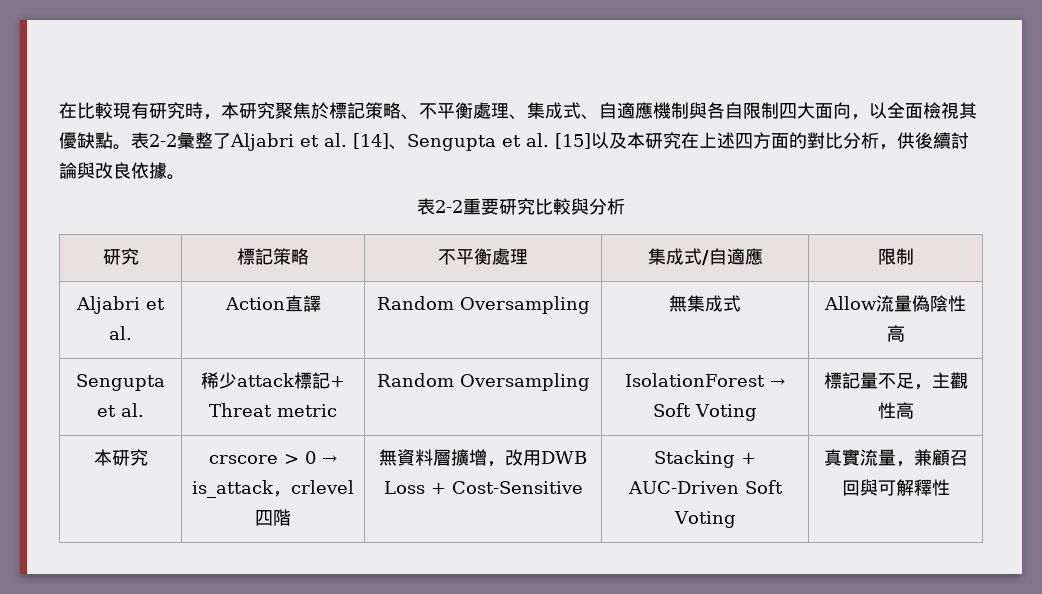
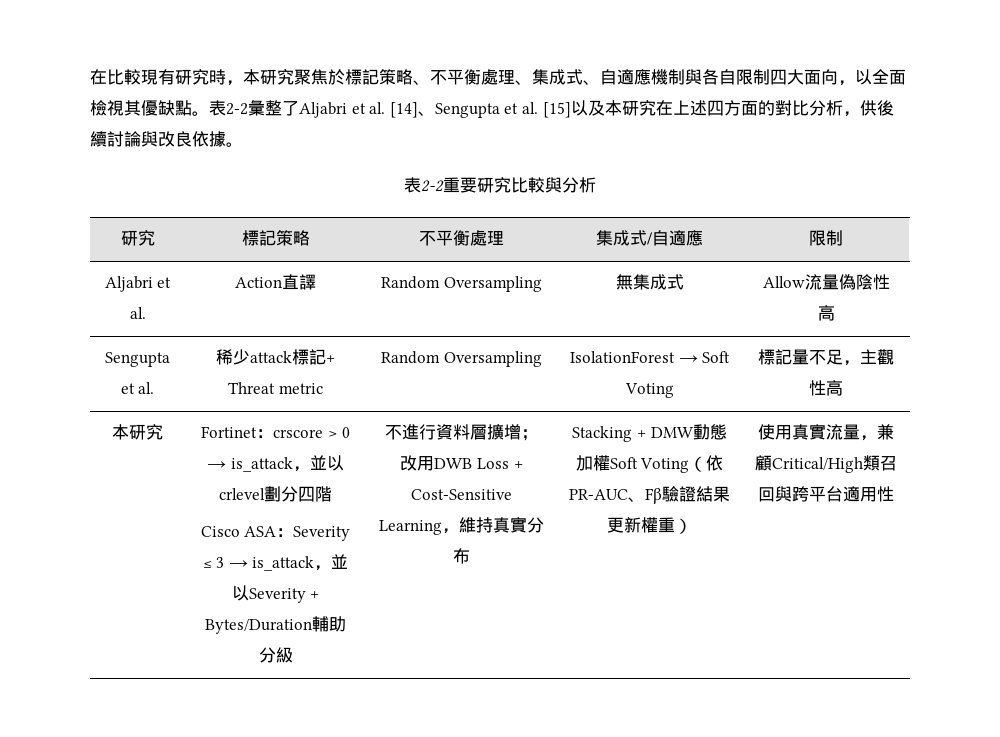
- crscore > 0 → is_attack，crlevel四階 | 無資料層擴增，改用DWB Loss + Cost-Sensitive
+ Fortinet：crscore > 0 → is_attack，並以crlevel劃分四階
+ Cisco ASA：Severity ≤ 3 → is_attack，並以Severity + Bytes/Duration輔助分級 | 不進行資料層擴增；改用DWB Loss + Cost-Sensitive Learning，維持真實分布
- Stacking + AUC-Driven Soft Voting | 真實流量，兼顧召回與可解釋性
+ Stacking + DMW動態加權Soft Voting（依PR-AUC、Fβ驗證結果更新權重） | 使用真實流量，兼顧Critical/High類召回與跨平台適用性

